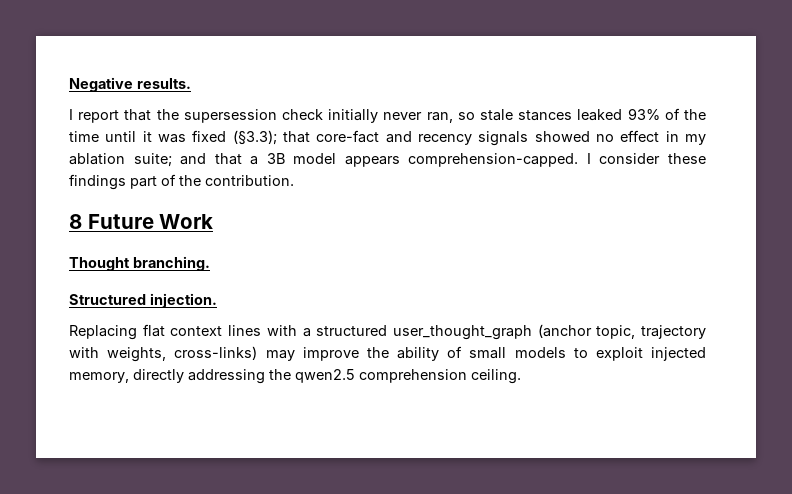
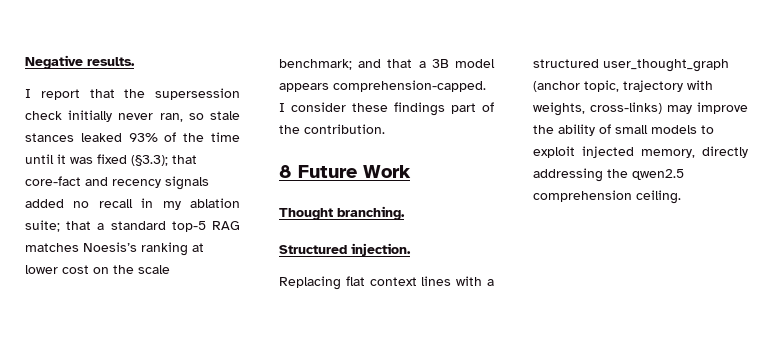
- I report that the supersession check initially never ran, so stale stances leaked 93% of the time until it was fixed (§3.3); that core-fact and recency signals showed no effect in my ablation suite; and that a 3B model appears comprehension-capped.
+ I report that the supersession check initially never ran, so stale stances leaked 93% of the time until it was fixed (§3.3); that core-fact and recency signals added no recall in my ablation suite; that a standard top-5 RAG matches Noesis’s ranking at lower cost on the scale benchmark; and that a 3B model appears comprehension-capped.

